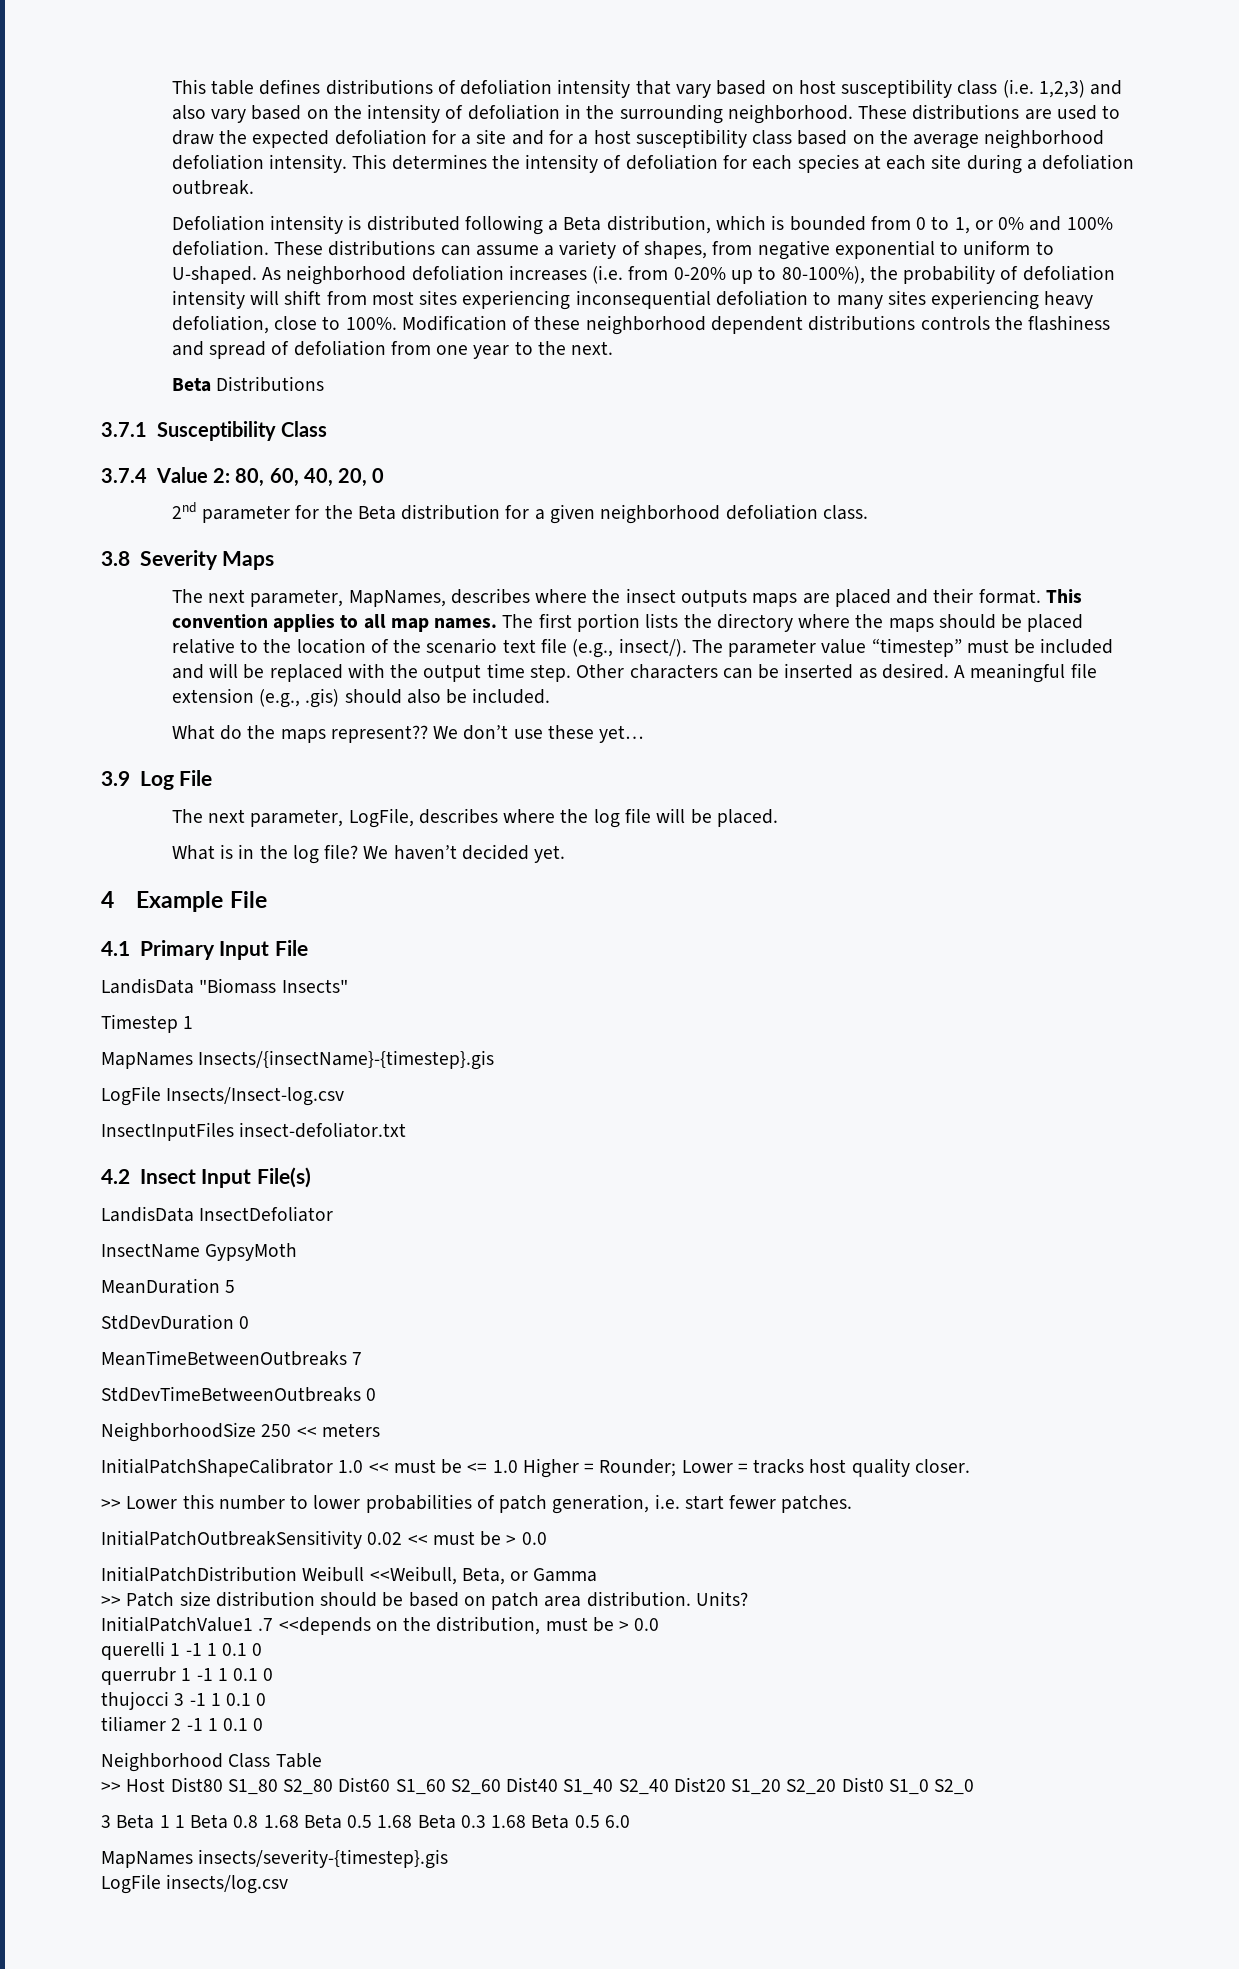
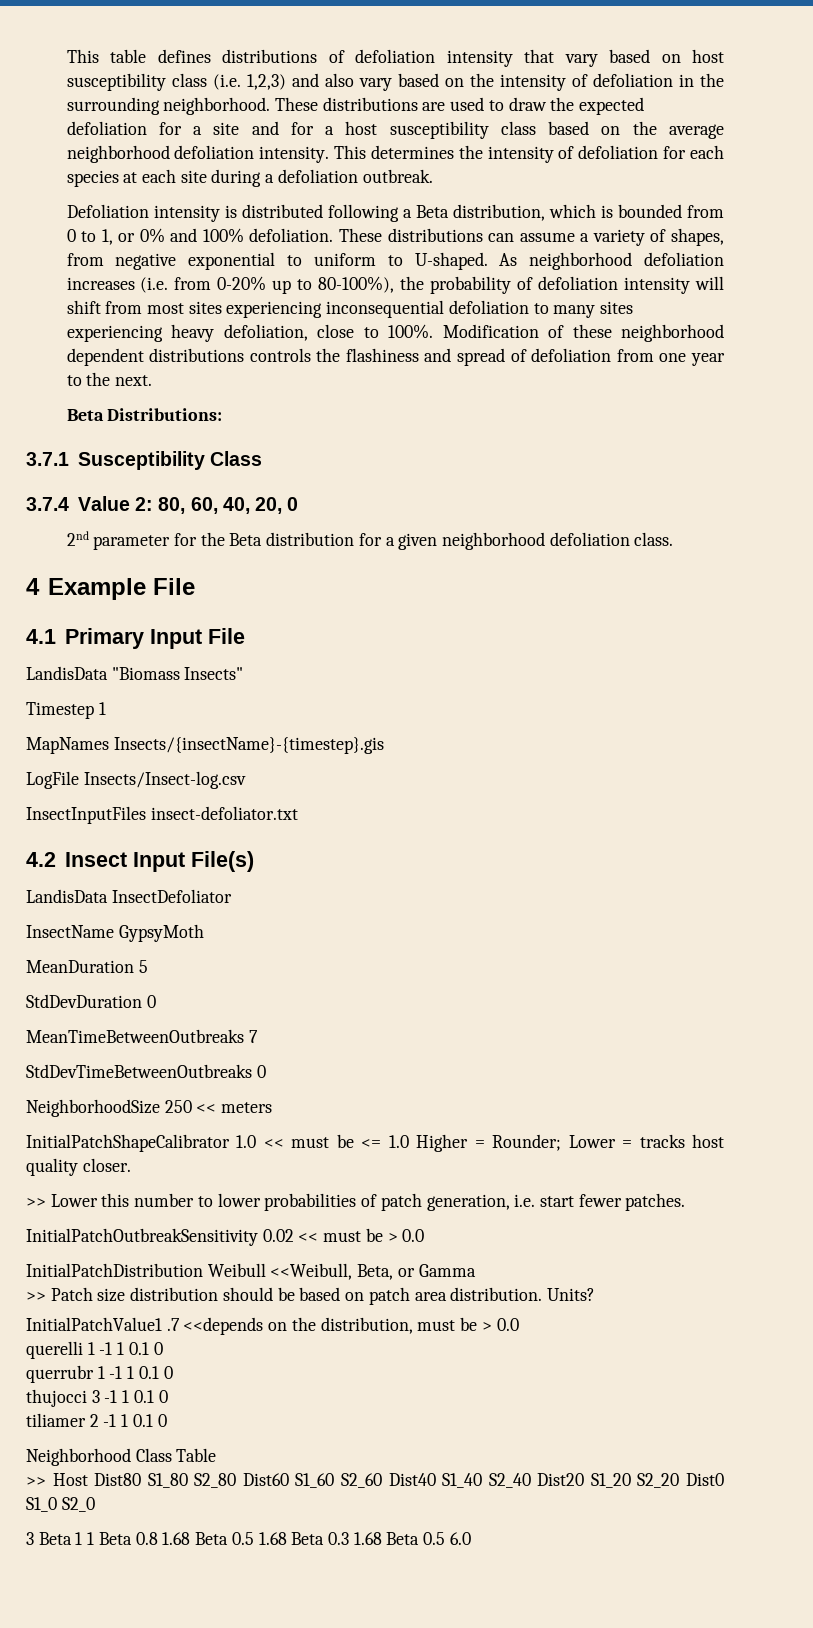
- Beta Distributions
+ Beta Distributions:
- 3.8 Severity Maps
- The next parameter, MapNames, describes where the insect outputs maps are placed and their format. This convention applies to all map names. The first portion lists the directory where the maps should be placed relative to the location of the scenario text file (e.g., insect/). The parameter value “timestep” must be included and will be replaced with the output time step. Other characters can be inserted as desired. A meaningful file extension (e.g., .gis) should also be included.
- What do the maps represent?? We don’t use these yet…
- 3.9 Log File
- The next parameter, LogFile, describes where the log file will be placed.
- What is in the log file? We haven’t decided yet.
- MapNames insects/severity-{timestep}.gis
- LogFile insects/log.csv

